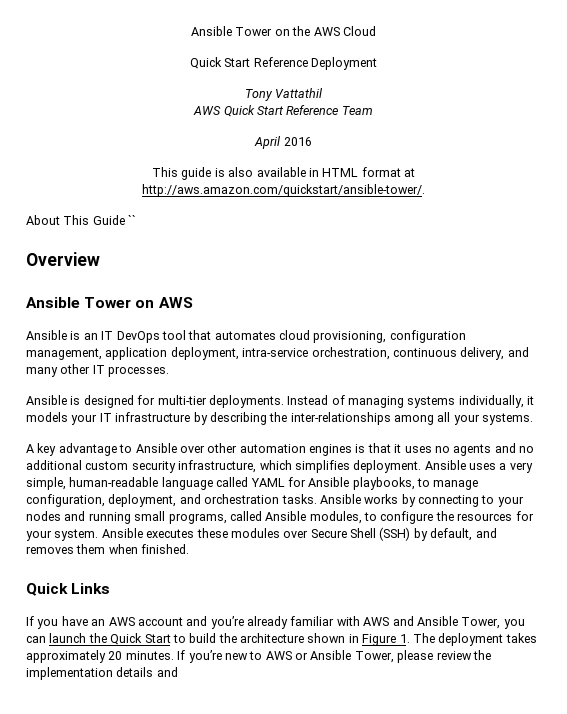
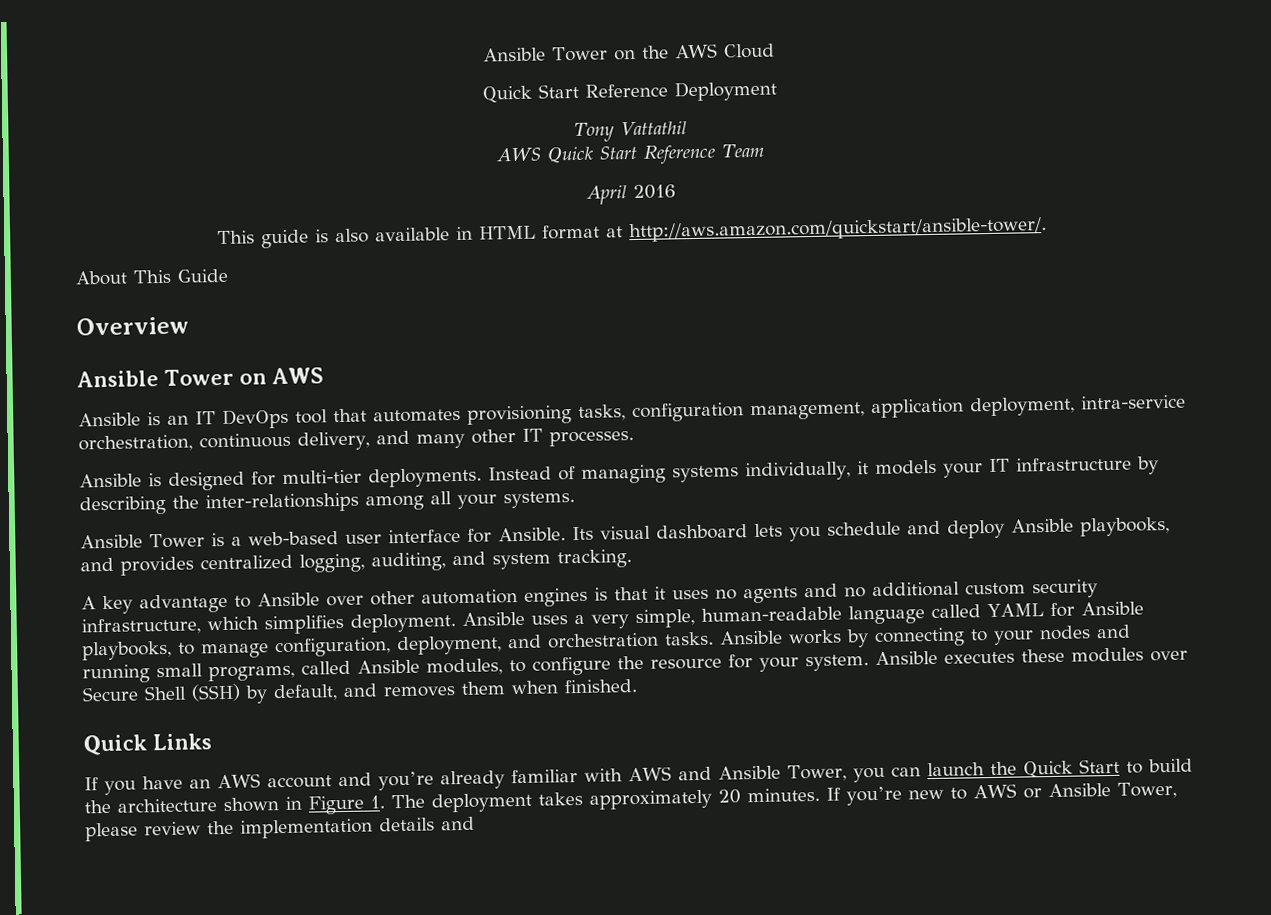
- About This Guide ``
+ About This Guide
- Ansible is an IT DevOps tool that automates cloud provisioning, configuration management, application deployment, intra-service orchestration, continuous delivery, and many other IT processes.
+ Ansible is an IT DevOps tool that automates provisioning tasks, configuration management, application deployment, intra-service orchestration, continuous delivery, and many other IT processes.
+ Ansible Tower is a web-based user interface for Ansible. Its visual dashboard lets you schedule and deploy Ansible playbooks, and provides centralized logging, auditing, and system tracking.
- Ansible works by connecting to your nodes and running small programs, called Ansible modules, to configure the resources for your system.
+ Ansible works by connecting to your nodes and running small programs, called Ansible modules, to configure the resource for your system.

